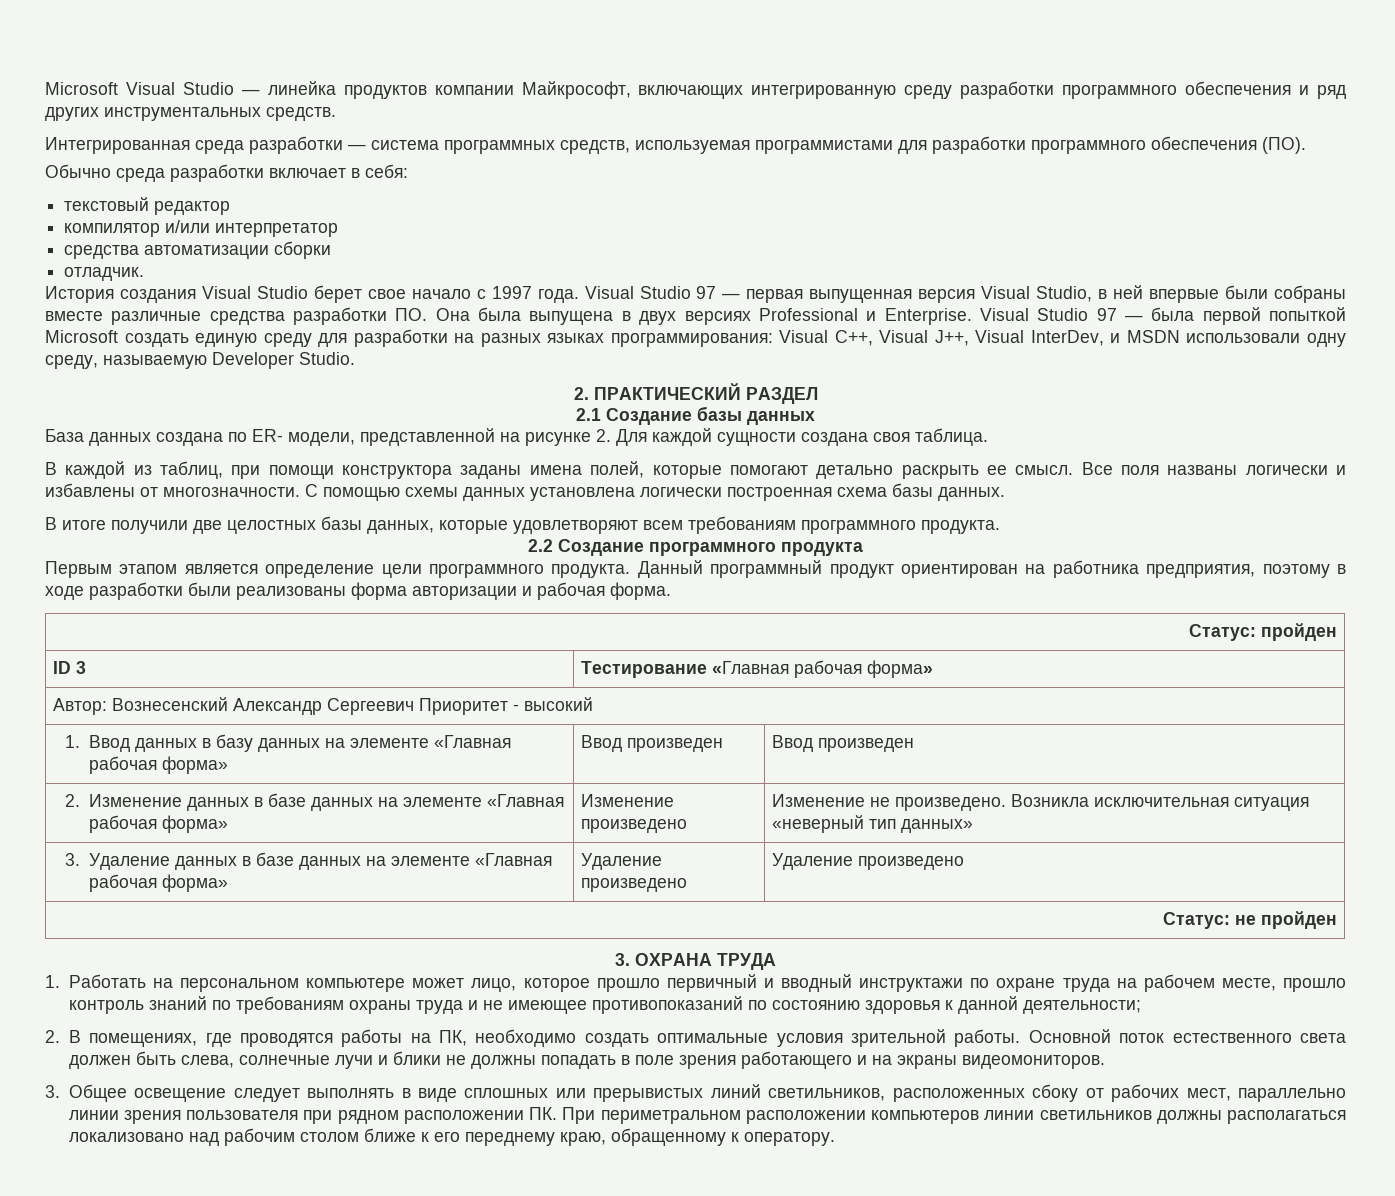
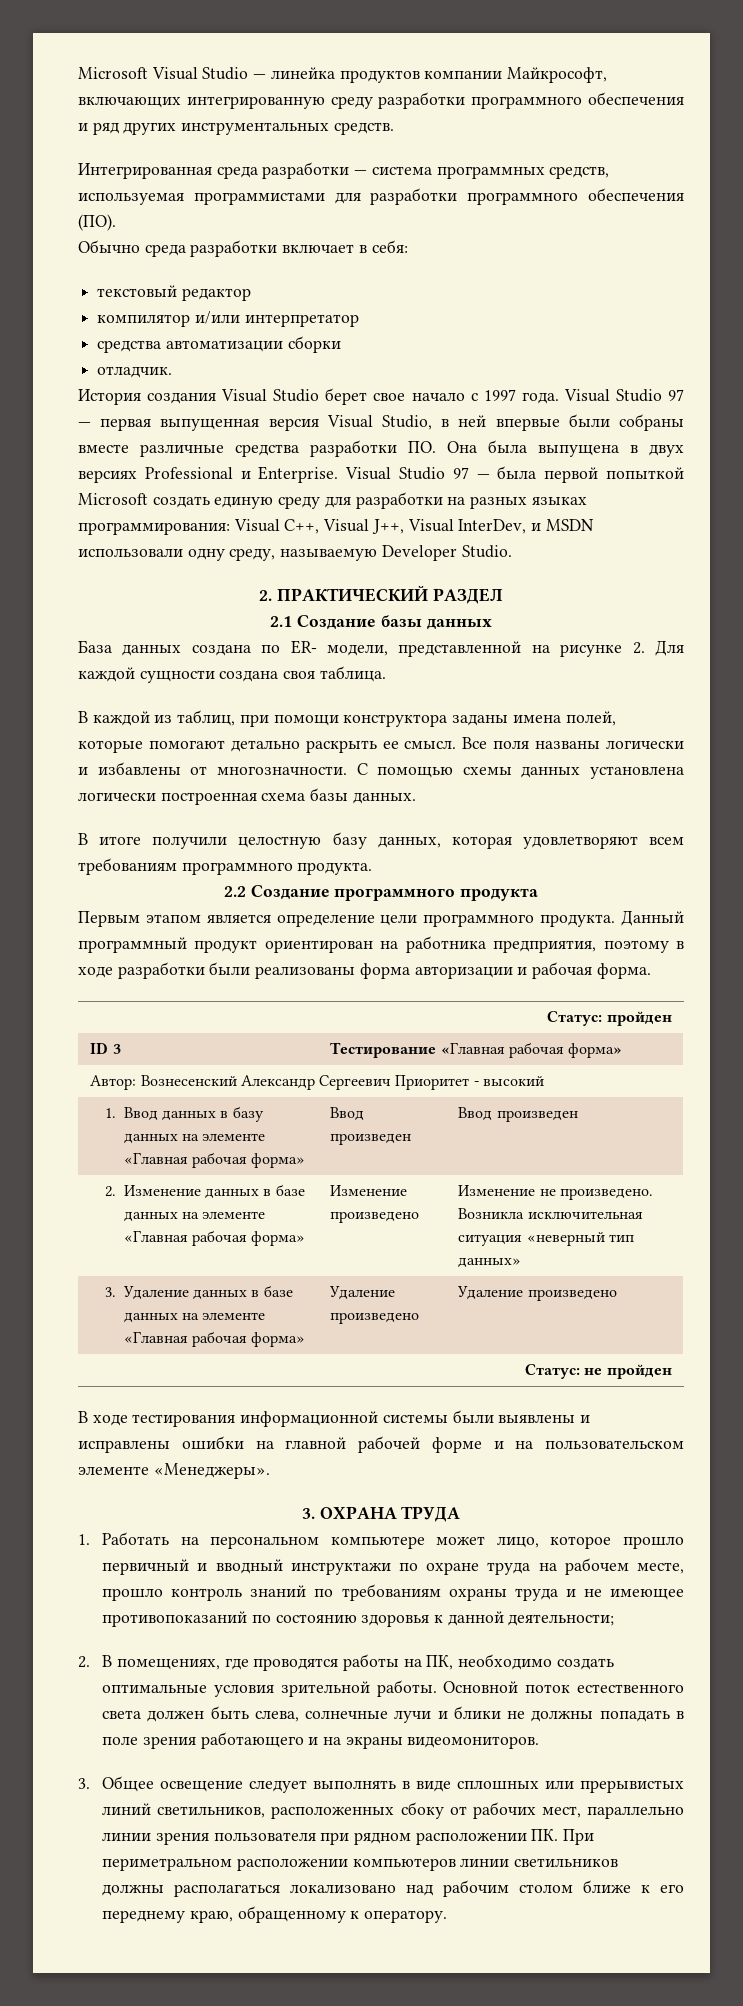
- В итоге получили две целостных базы данных, которые удовлетворяют всем требованиям программного продукта.
+ В итоге получили целостную базу данных, которая удовлетворяют всем требованиям программного продукта.
+ В ходе тестирования информационной системы были выявлены и исправлены ошибки на главной рабочей форме и на пользовательском элементе «Менеджеры».

